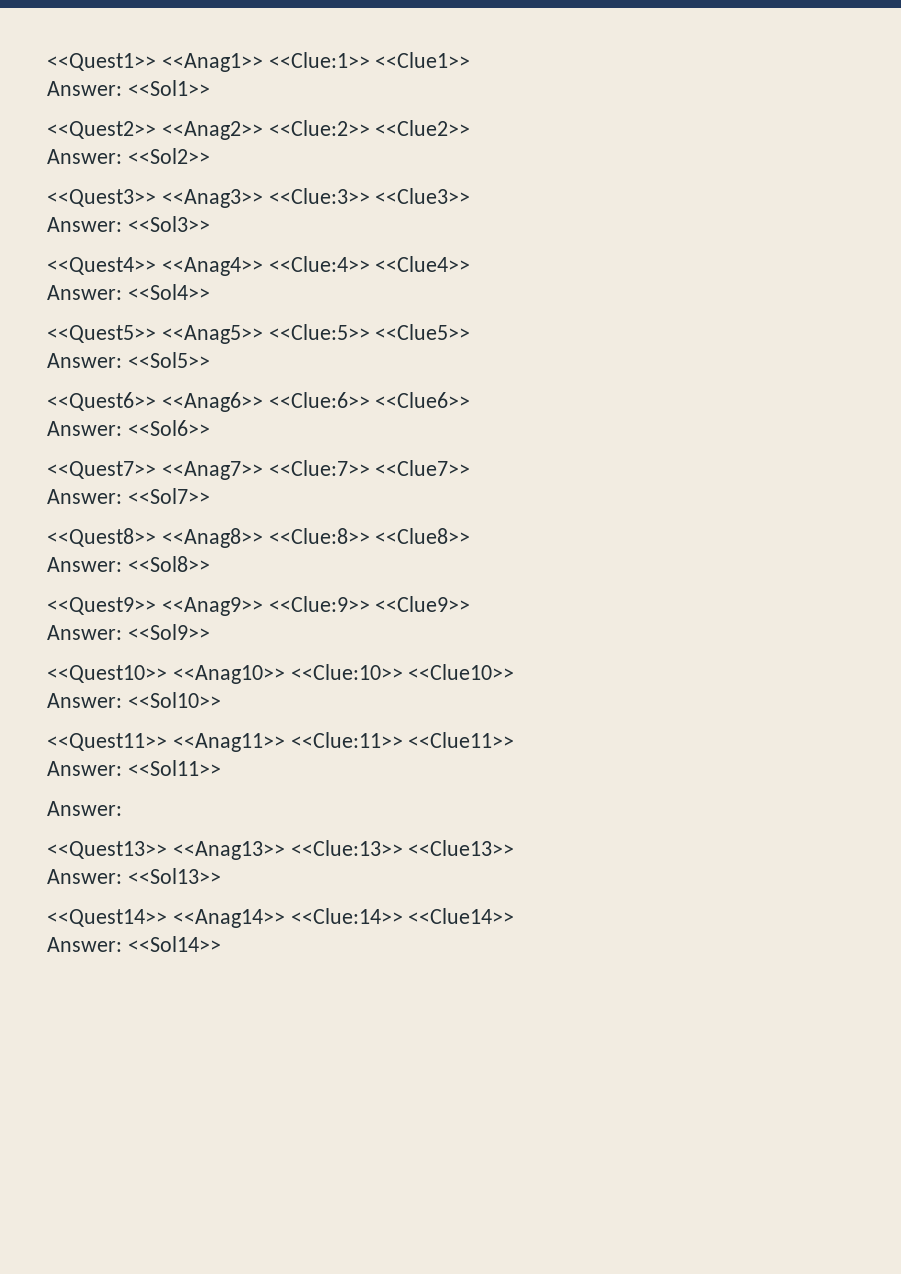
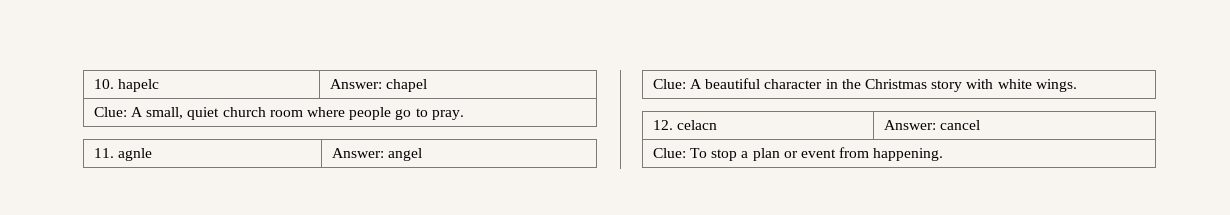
- <<Quest1>> <<Anag1>> <<Clue:1>> <<Clue1>>
- Answer: <<Sol1>>
- <<Quest2>> <<Anag2>> <<Clue:2>> <<Clue2>>
- Answer: <<Sol2>>
- <<Quest3>> <<Anag3>> <<Clue:3>> <<Clue3>>
- Answer: <<Sol3>>
- <<Quest4>> <<Anag4>> <<Clue:4>> <<Clue4>>
- Answer: <<Sol4>>
- <<Quest5>> <<Anag5>> <<Clue:5>> <<Clue5>>
- Answer: <<Sol5>>
- <<Quest6>> <<Anag6>> <<Clue:6>> <<Clue6>>
- Answer: <<Sol6>>
- <<Quest7>> <<Anag7>> <<Clue:7>> <<Clue7>>
- Answer: <<Sol7>>
- <<Quest8>> <<Anag8>> <<Clue:8>> <<Clue8>>
- Answer: <<Sol8>>
- <<Quest9>> <<Anag9>> <<Clue:9>> <<Clue9>>
- Answer: <<Sol9>>
- <<Quest10>> <<Anag10>> <<Clue:10>> <<Clue10>>
- Answer: <<Sol10>>
- <<Quest11>> <<Anag11>> <<Clue:11>> <<Clue11>>
- Answer: <<Sol11>>
- Answer:
- <<Quest13>> <<Anag13>> <<Clue:13>> <<Clue13>>
- Answer: <<Sol13>>
- <<Quest14>> <<Anag14>> <<Clue:14>> <<Clue14>>
- Answer: <<Sol14>>
+ 10. hapelc | Answer: chapel
+ Clue: A small, quiet church room where people go to pray.
+ 11. agnle | Answer: angel
+ Clue: A beautiful character in the Christmas story with white wings.
+ 12. celacn | Answer: cancel
+ Clue: To stop a plan or event from happening.

